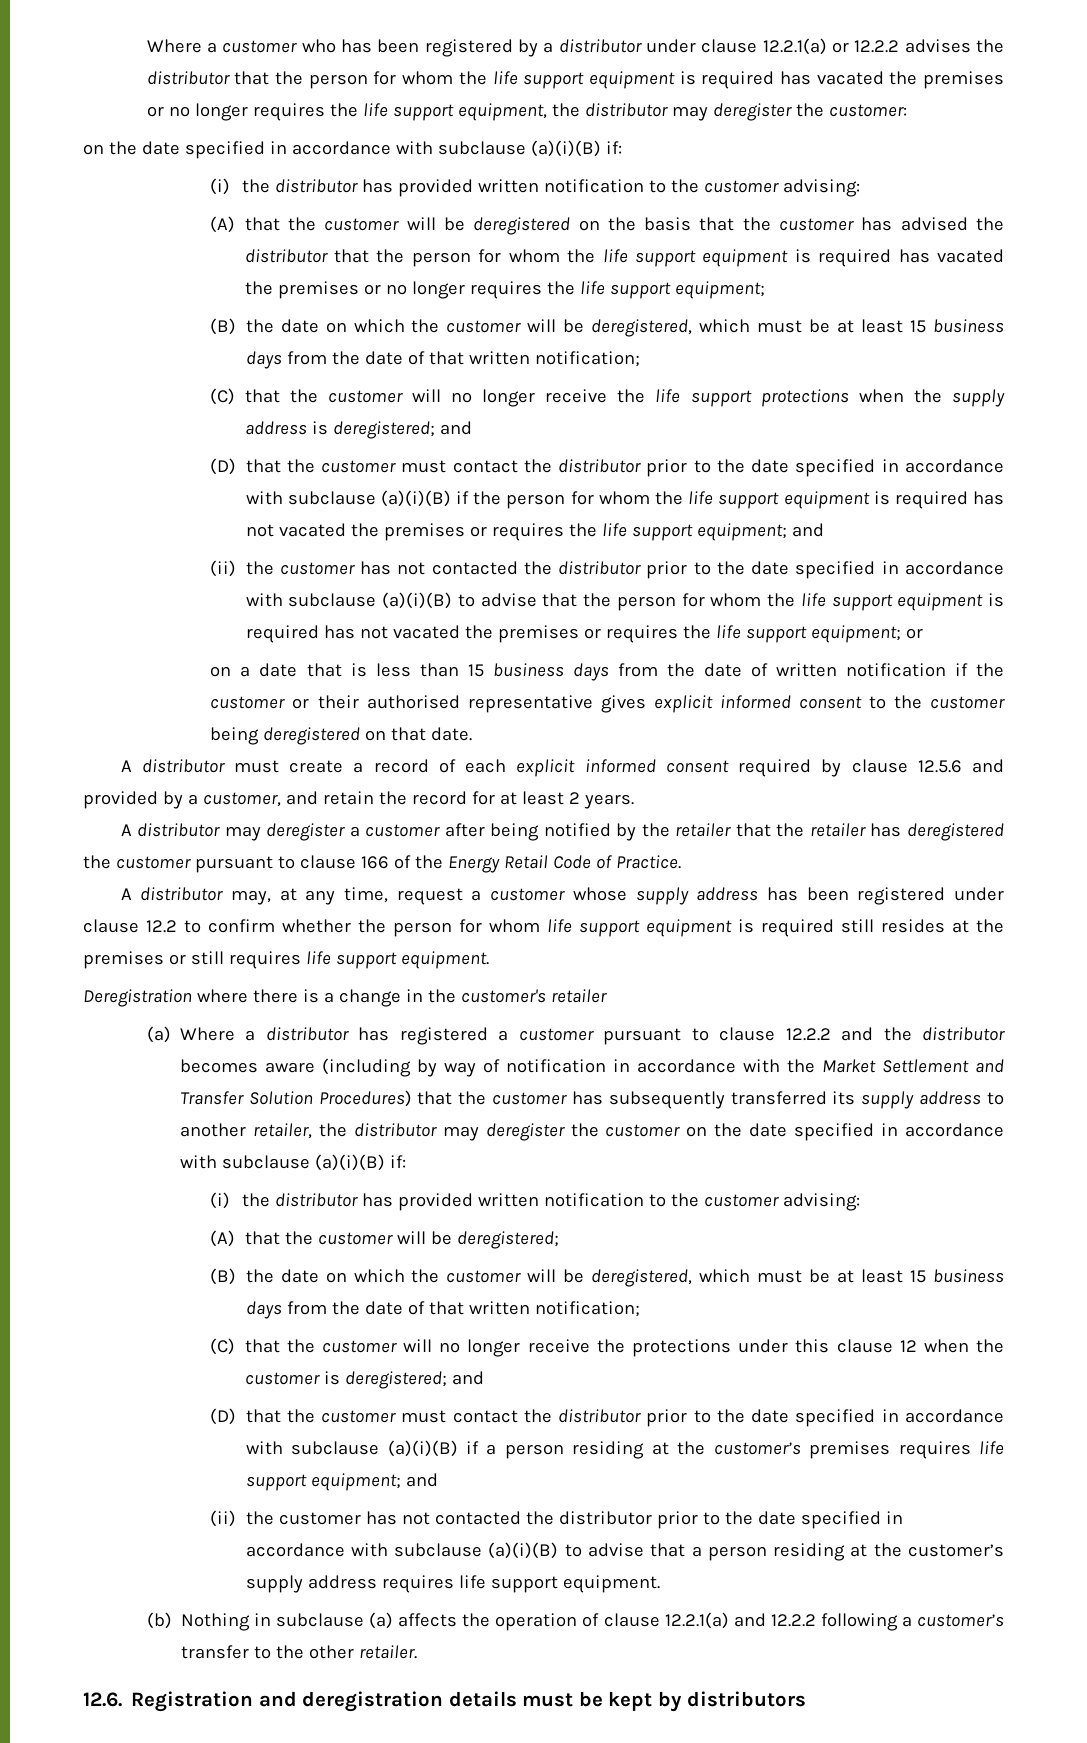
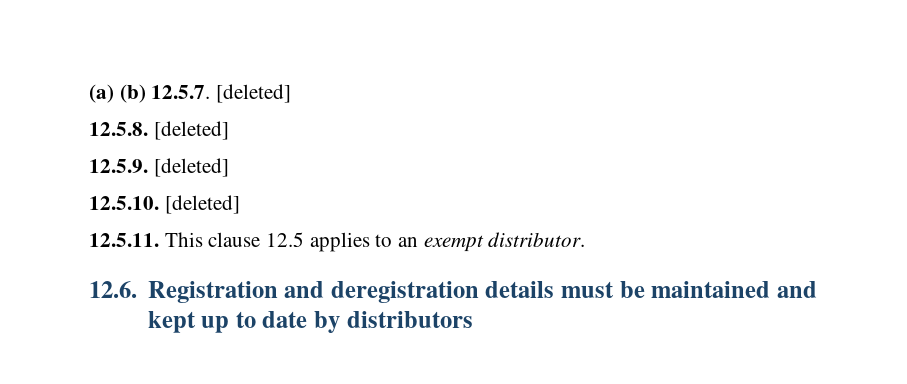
- Where a customer who has been registered by a distributor under clause 12.2.1(a) or 12.2.2 advises the distributor that the person for whom the life support equipment is required has vacated the premises or no longer requires the life support equipment, the distributor may deregister the customer:
- on the date specified in accordance with subclause (a)(i)(B) if:
- (i) the distributor has provided written notification to the customer advising:
- (A) that the customer will be deregistered on the basis that the customer has advised the distributor that the person for whom the life support equipment is required has vacated the premises or no longer requires the life support equipment;
- (B) the date on which the customer will be deregistered, which must be at least 15 business days from the date of that written notification;
- (C) that the customer will no longer receive the life support protections when the supply address is deregistered; and
- (D) that the customer must contact the distributor prior to the date specified in accordance with subclause (a)(i)(B) if the person for whom the life support equipment is required has not vacated the premises or requires the life support equipment; and
- (ii) the customer has not contacted the distributor prior to the date specified in accordance with subclause (a)(i)(B) to advise that the person for whom the life support equipment is required has not vacated the premises or requires the life support equipment; or
- on a date that is less than 15 business days from the date of written notification if the customer or their authorised representative gives explicit informed consent to the customer being deregistered on that date.
- A distributor must create a record of each explicit informed consent required by clause 12.5.6 and provided by a customer, and retain the record for at least 2 years.
- A distributor may deregister a customer after being notified by the retailer that the retailer has deregistered the customer pursuant to clause 166 of the Energy Retail Code of Practice.
- A distributor may, at any time, request a customer whose supply address has been registered under clause 12.2 to confirm whether the person for whom life support equipment is required still resides at the premises or still requires life support equipment.
- Deregistration where there is a change in the customer's retailer
- (a) Where a distributor has registered a customer pursuant to clause 12.2.2 and the distributor becomes aware (including by way of notification in accordance with the Market Settlement and Transfer Solution Procedures) that the customer has subsequently transferred its supply address to another retailer, the distributor may deregister the customer on the date specified in accordance with subclause (a)(i)(B) if:
- (i) the distributor has provided written notification to the customer advising:
- (A) that the customer will be deregistered;
- (B) the date on which the customer will be deregistered, which must be at least 15 business days from the date of that written notification;
- (C) that the customer will no longer receive the protections under this clause 12 when the customer is deregistered; and
- (D) that the customer must contact the distributor prior to the date specified in accordance with subclause (a)(i)(B) if a person residing at the customer’s premises requires life support equipment; and
- (ii) the customer has not contacted the distributor prior to the date specified in accordance with subclause (a)(i)(B) to advise that a person residing at the customer’s supply address requires life support equipment.
- (b) Nothing in subclause (a) affects the operation of clause 12.2.1(a) and 12.2.2 following a customer’s transfer to the other retailer.
+ (a) (b) 12.5.7. [deleted]
+ 12.5.8. [deleted]
+ 12.5.9. [deleted]
+ 12.5.10. [deleted]
+ 12.5.11. This clause 12.5 applies to an exempt distributor.
- 12.6. Registration and deregistration details must be kept by distributors
+ 12.6. Registration and deregistration details must be maintained and kept up to date by distributors

